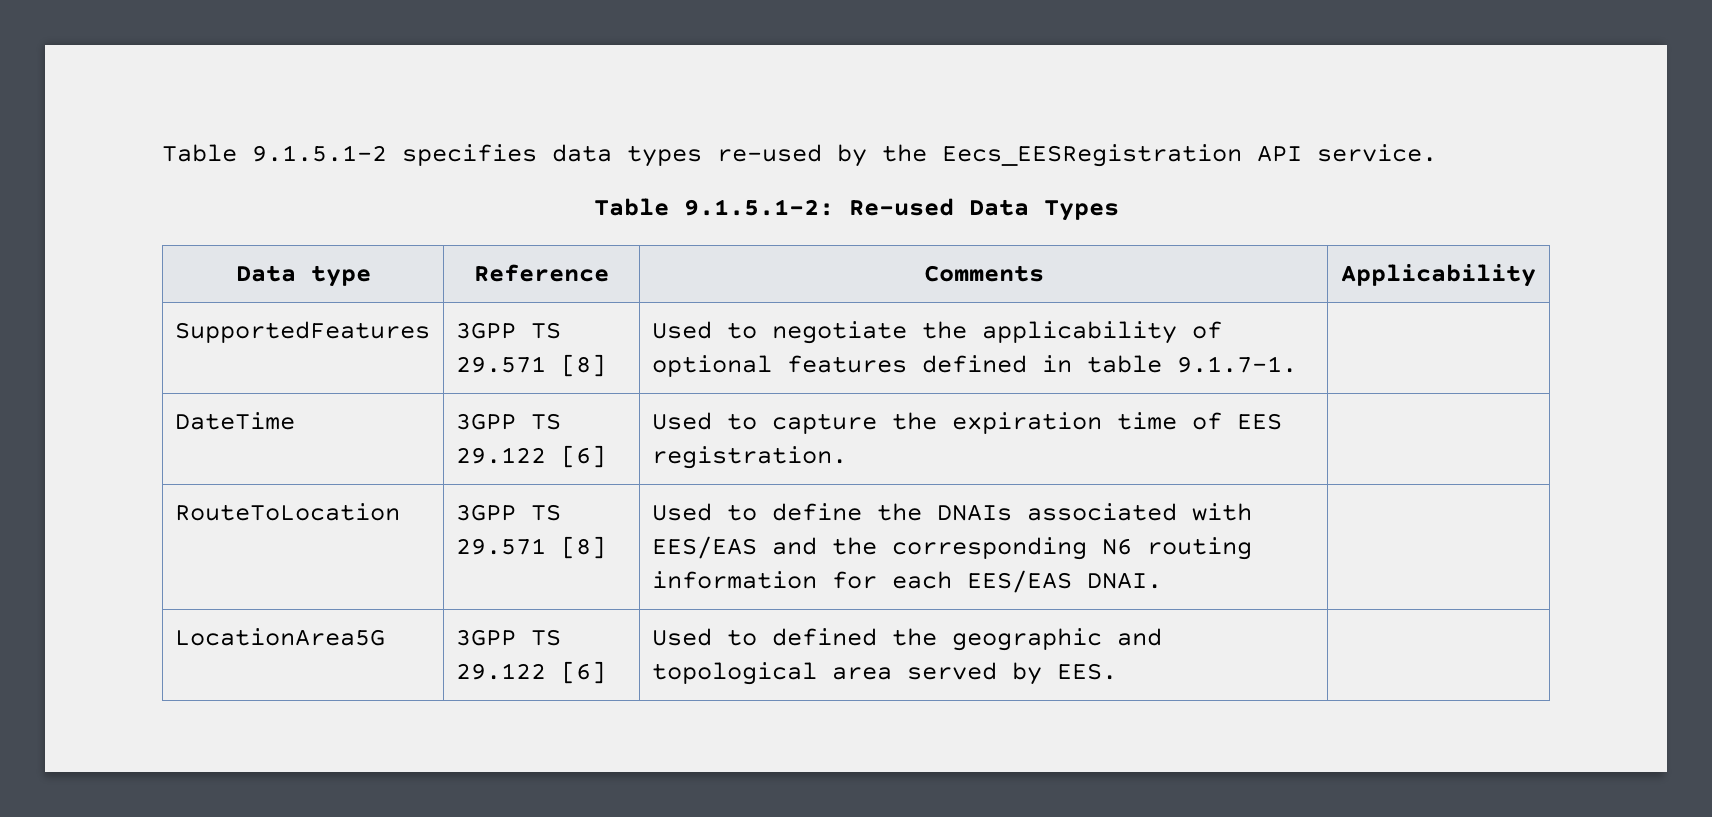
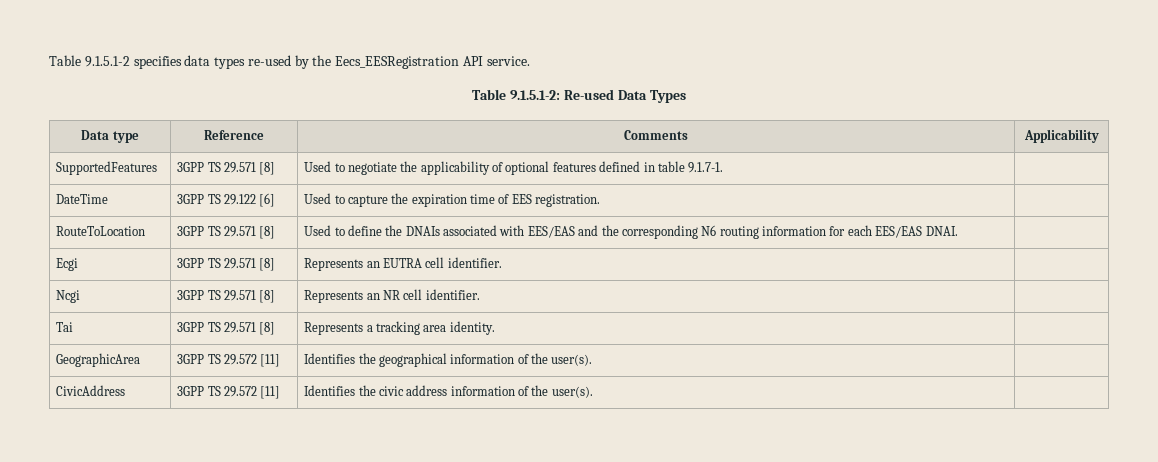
- LocationArea5G | 3GPP TS 29.122 [6] | Used to defined the geographic and topological area served by EES. |
+ Ecgi | 3GPP TS 29.571 [8] | Represents an EUTRA cell identifier. |
+ Ncgi | 3GPP TS 29.571 [8] | Represents an NR cell identifier. |
+ Tai | 3GPP TS 29.571 [8] | Represents a tracking area identity. |
+ GeographicArea | 3GPP TS 29.572 [11] | Identifies the geographical information of the user(s). |
+ CivicAddress | 3GPP TS 29.572 [11] | Identifies the civic address information of the user(s). |

